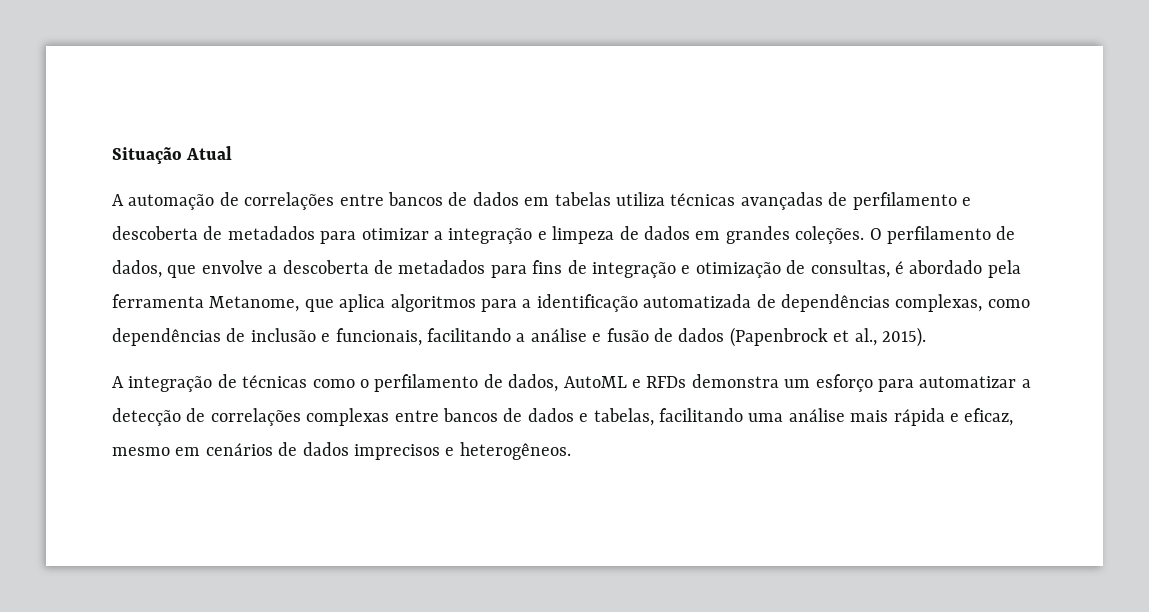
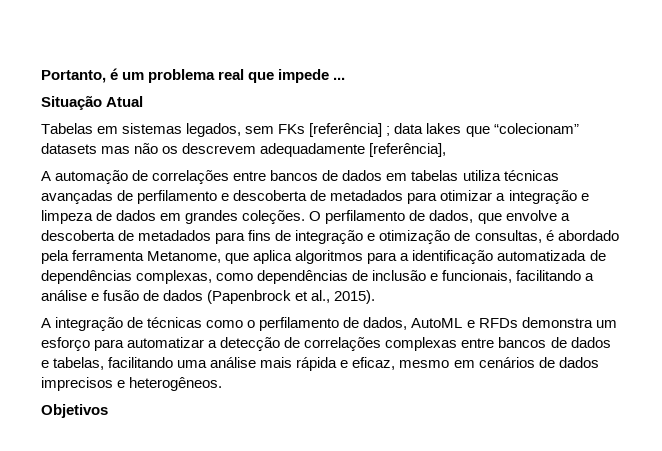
+ Portanto, é um problema real que impede ...
  Situação Atual
+ Tabelas em sistemas legados, sem FKs [referência] ; data lakes que “colecionam” datasets mas não os descrevem adequadamente [referência],
+ Objetivos

